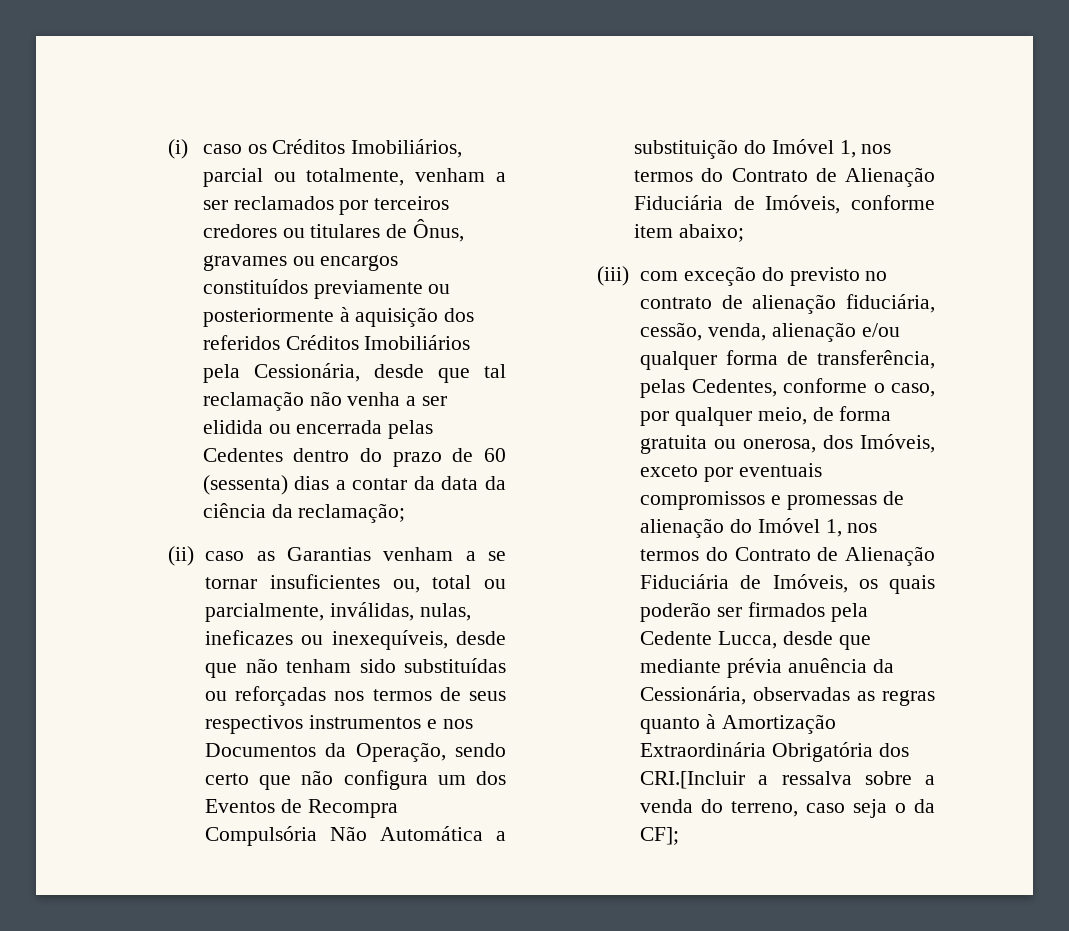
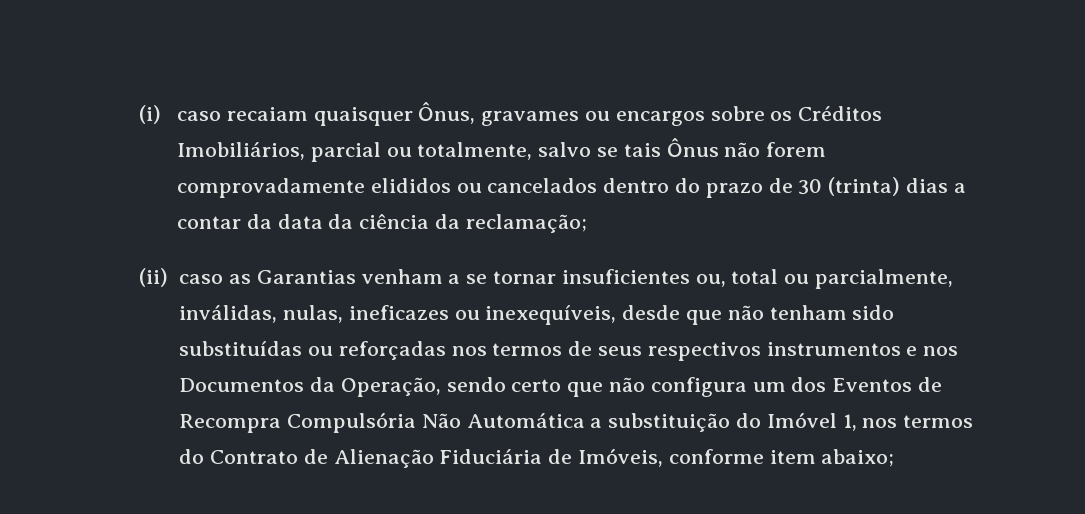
- (i) caso os Créditos Imobiliários, parcial ou totalmente, venham a ser reclamados por terceiros credores ou titulares de Ônus, gravames ou encargos constituídos previamente ou posteriormente à aquisição dos referidos Créditos Imobiliários pela Cessionária, desde que tal reclamação não venha a ser elidida ou encerrada pelas Cedentes dentro do prazo de 60 (sessenta) dias a contar da data da ciência da reclamação;
+ (i) caso recaiam quaisquer Ônus, gravames ou encargos sobre os Créditos Imobiliários, parcial ou totalmente, salvo se tais Ônus não forem comprovadamente elididos ou cancelados dentro do prazo de 30 (trinta) dias a contar da data da ciência da reclamação;
- (iii) com exceção do previsto no contrato de alienação fiduciária, cessão, venda, alienação e/ou qualquer forma de transferência, pelas Cedentes, conforme o caso, por qualquer meio, de forma gratuita ou onerosa, dos Imóveis, exceto por eventuais compromissos e promessas de alienação do Imóvel 1, nos termos do Contrato de Alienação Fiduciária de Imóveis, os quais poderão ser firmados pela Cedente Lucca, desde que mediante prévia anuência da Cessionária, observadas as regras quanto à Amortização Extraordinária Obrigatória dos CRI.[Incluir a ressalva sobre a venda do terreno, caso seja o da CF];

